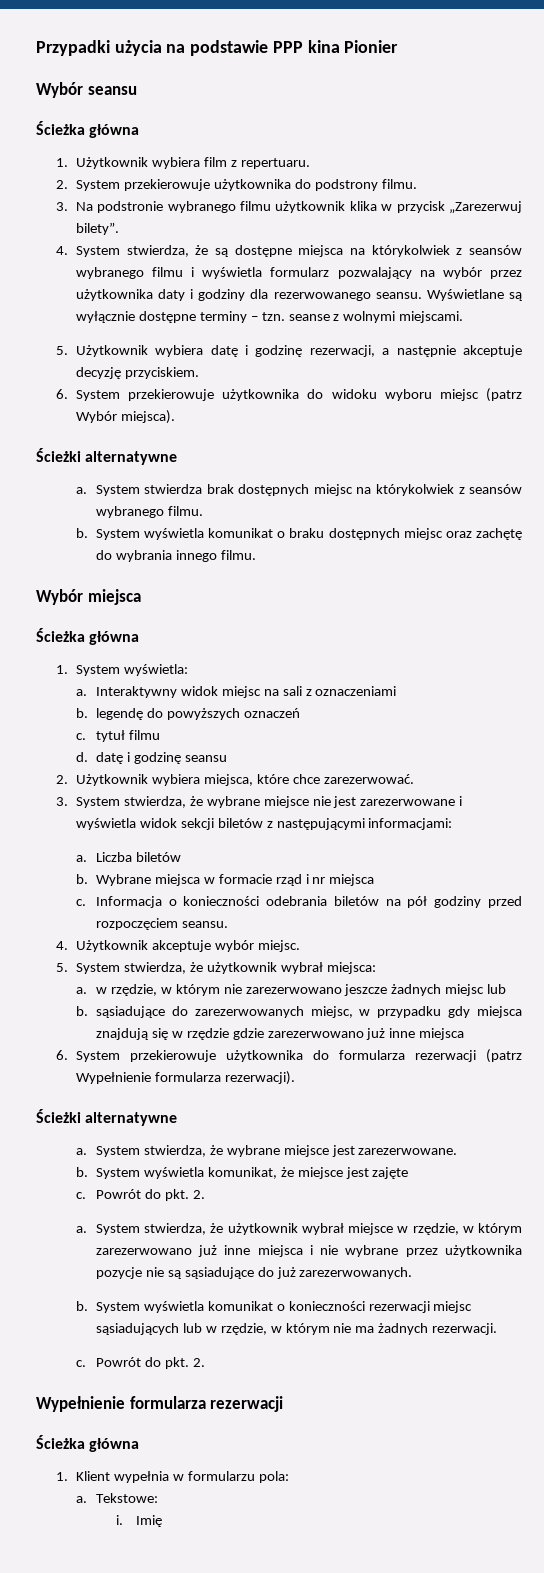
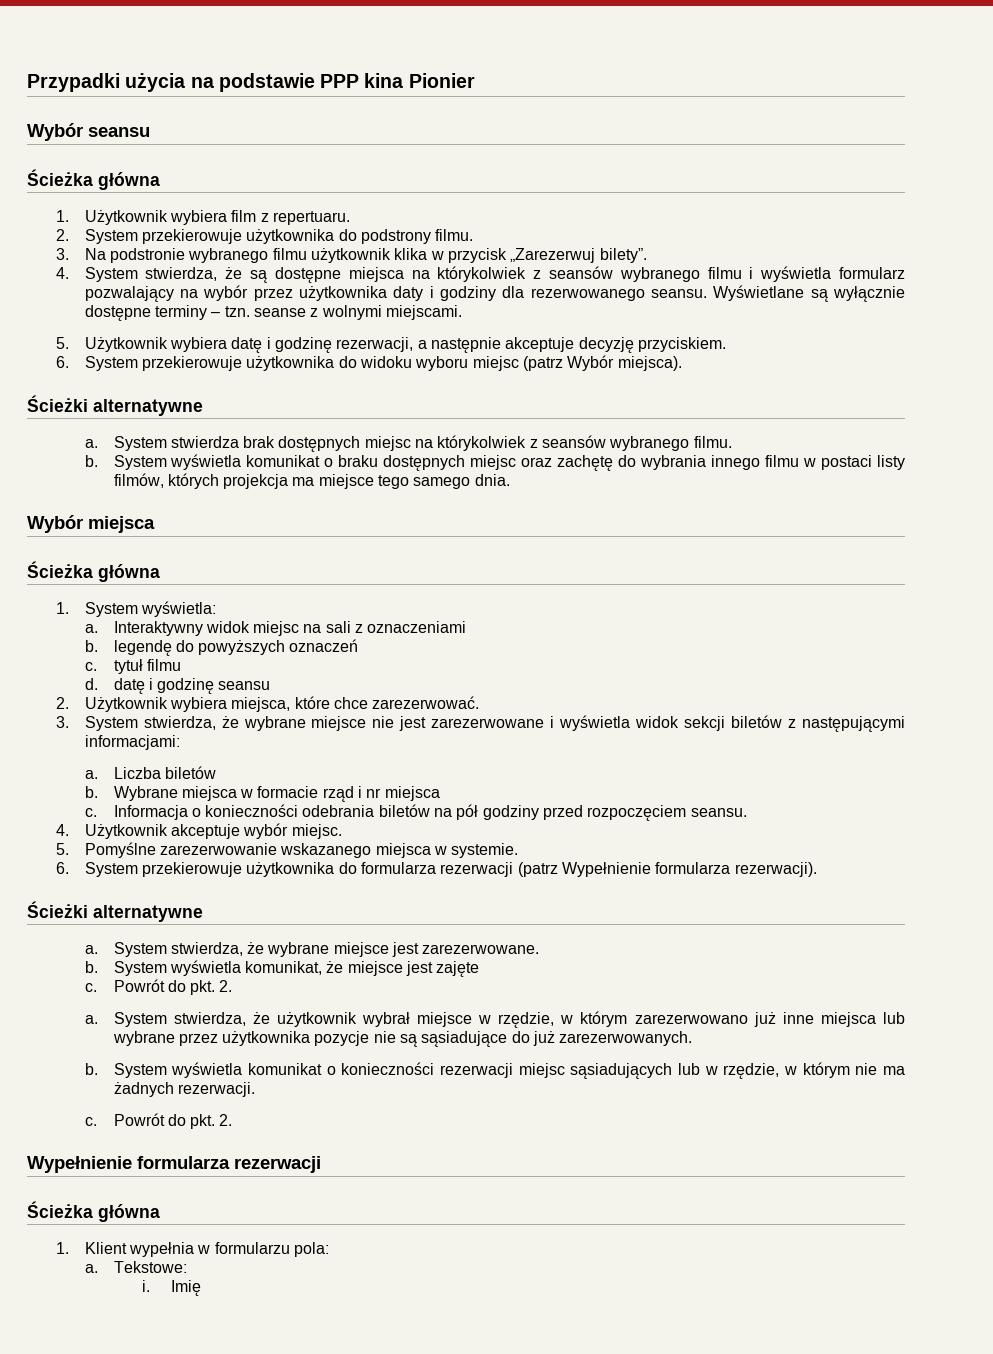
- System wyświetla komunikat o braku dostępnych miejsc oraz zachętę do wybrania innego filmu.
+ System wyświetla komunikat o braku dostępnych miejsc oraz zachętę do wybrania innego filmu w postaci listy filmów, których projekcja ma miejsce tego samego dnia.
- 5. System stwierdza, że użytkownik wybrał miejsca:
- a. w rzędzie, w którym nie zarezerwowano jeszcze żadnych miejsc lub
- b. sąsiadujące do zarezerwowanych miejsc, w przypadku gdy miejsca znajdują się w rzędzie gdzie zarezerwowano już inne miejsca
+ 5. Pomyślne zarezerwowanie wskazanego miejsca w systemie.
- System stwierdza, że użytkownik wybrał miejsce w rzędzie, w którym zarezerwowano już inne miejsca i nie wybrane przez użytkownika pozycje nie są sąsiadujące do już zarezerwowanych.
+ System stwierdza, że użytkownik wybrał miejsce w rzędzie, w którym zarezerwowano już inne miejsca lub wybrane przez użytkownika pozycje nie są sąsiadujące do już zarezerwowanych.

